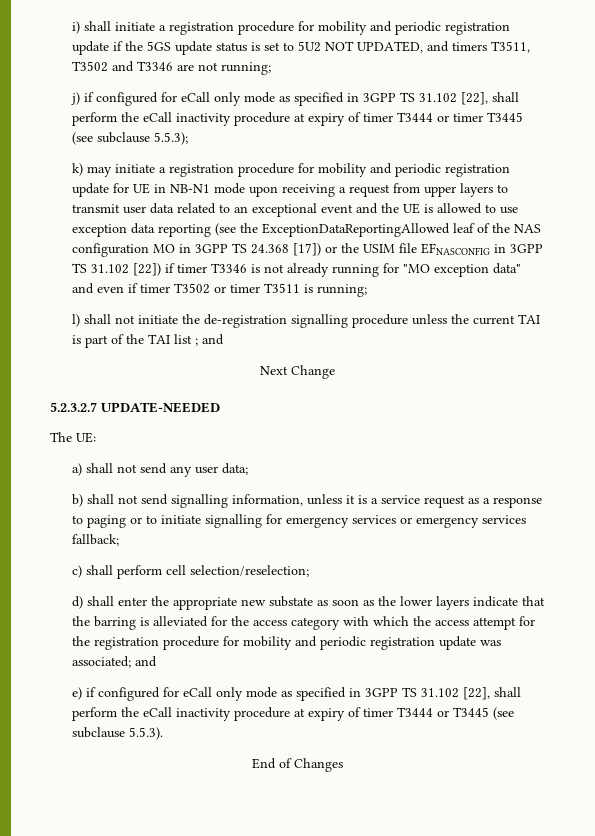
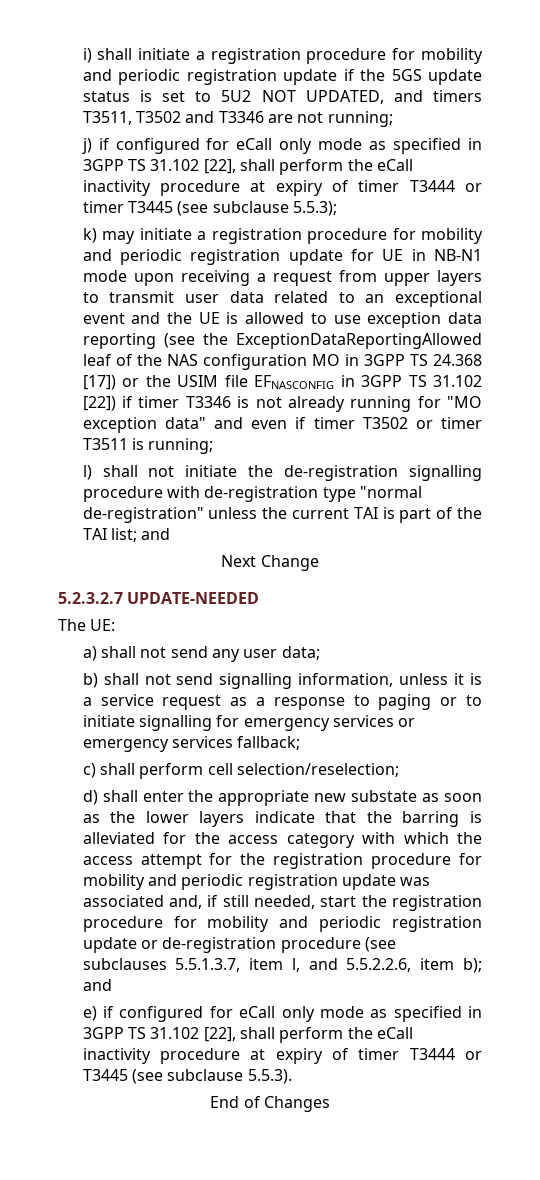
- l) shall not initiate the de-registration signalling procedure unless the current TAI is part of the TAI list ; and
+ l) shall not initiate the de-registration signalling procedure with de-registration type "normal de-registration" unless the current TAI is part of the TAI list; and
- d) shall enter the appropriate new substate as soon as the lower layers indicate that the barring is alleviated for the access category with which the access attempt for the registration procedure for mobility and periodic registration update was associated; and
+ d) shall enter the appropriate new substate as soon as the lower layers indicate that the barring is alleviated for the access category with which the access attempt for the registration procedure for mobility and periodic registration update was associated and, if still needed, start the registration procedure for mobility and periodic registration update or de-registration procedure (see subclauses 5.5.1.3.7, item l, and 5.5.2.2.6, item b); and

